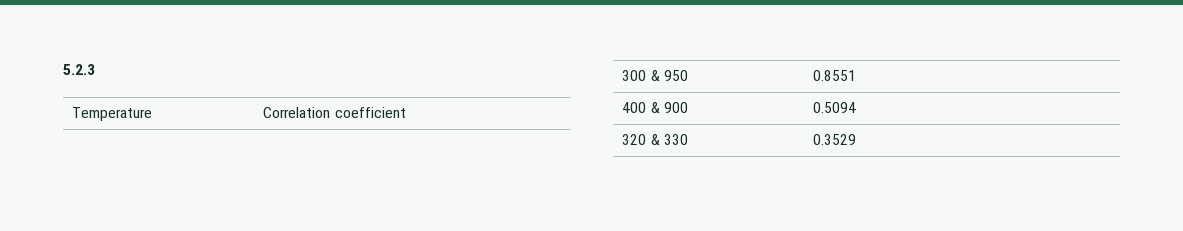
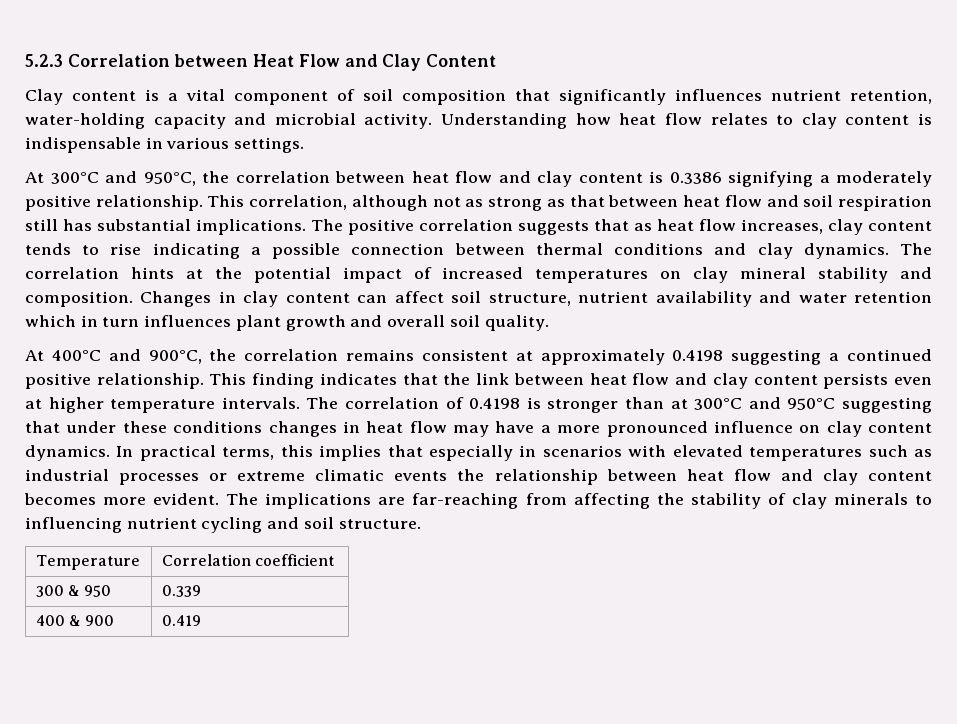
- 5.2.3
+ 5.2.3 Correlation between Heat Flow and Clay Content
+ Clay content is a vital component of soil composition that significantly influences nutrient retention, water-holding capacity and microbial activity. Understanding how heat flow relates to clay content is indispensable in various settings.
+ At 300°C and 950°C, the correlation between heat flow and clay content is 0.3386 signifying a moderately positive relationship. This correlation, although not as strong as that between heat flow and soil respiration still has substantial implications. The positive correlation suggests that as heat flow increases, clay content tends to rise indicating a possible connection between thermal conditions and clay dynamics. The correlation hints at the potential impact of increased temperatures on clay mineral stability and composition. Changes in clay content can affect soil structure, nutrient availability and water retention which in turn influences plant growth and overall soil quality.
+ At 400°C and 900°C, the correlation remains consistent at approximately 0.4198 suggesting a continued positive relationship. This finding indicates that the link between heat flow and clay content persists even at higher temperature intervals. The correlation of 0.4198 is stronger than at 300°C and 950°C suggesting that under these conditions changes in heat flow may have a more pronounced influence on clay content dynamics. In practical terms, this implies that especially in scenarios with elevated temperatures such as industrial processes or extreme climatic events the relationship between heat flow and clay content becomes more evident. The implications are far-reaching from affecting the stability of clay minerals to influencing nutrient cycling and soil structure.
- 300 & 950 | 0.8551
+ 300 & 950 | 0.339
- 400 & 900 | 0.5094
- 320 & 330 | 0.3529
+ 400 & 900 | 0.419

